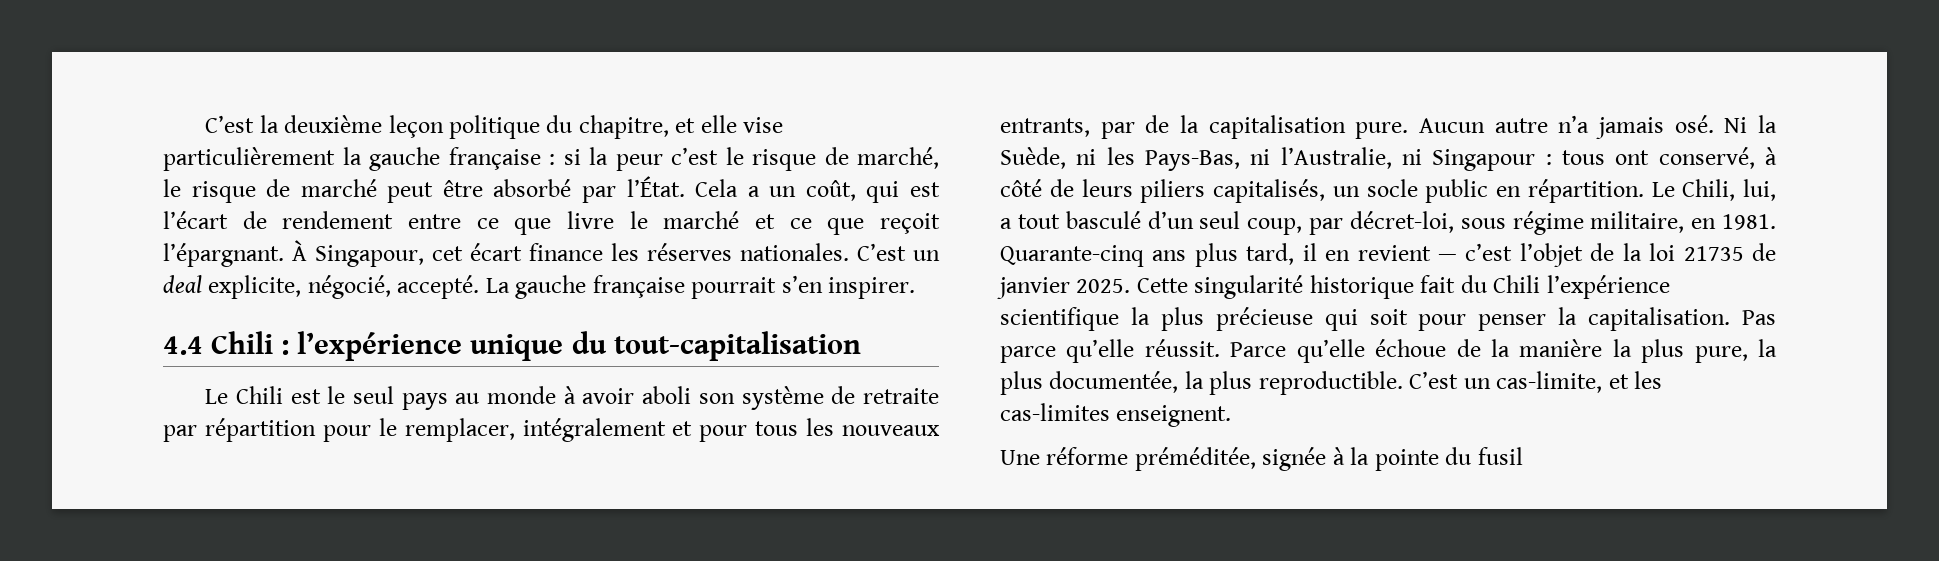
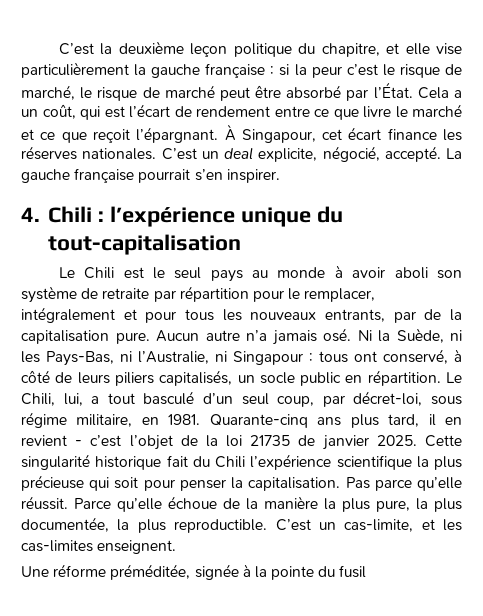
- 4.4 Chili : l’expérience unique du tout-capitalisation
+ 4. Chili : l’expérience unique du tout-capitalisation
- Quarante-cinq ans plus tard, il en revient — c’est l’objet de la loi 21735 de janvier 2025.
+ Quarante-cinq ans plus tard, il en revient - c’est l’objet de la loi 21735 de janvier 2025.

